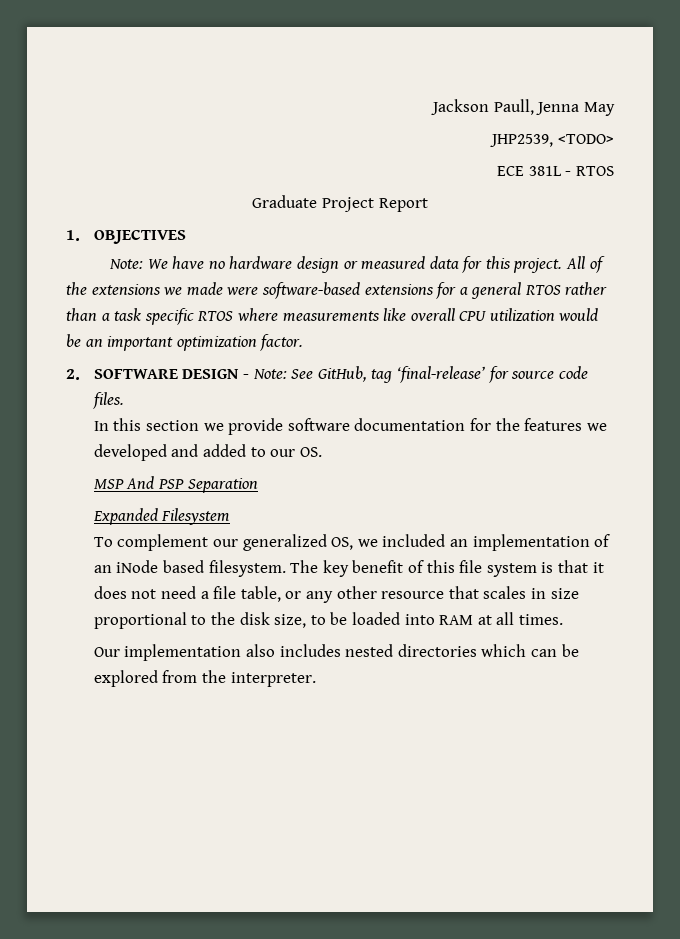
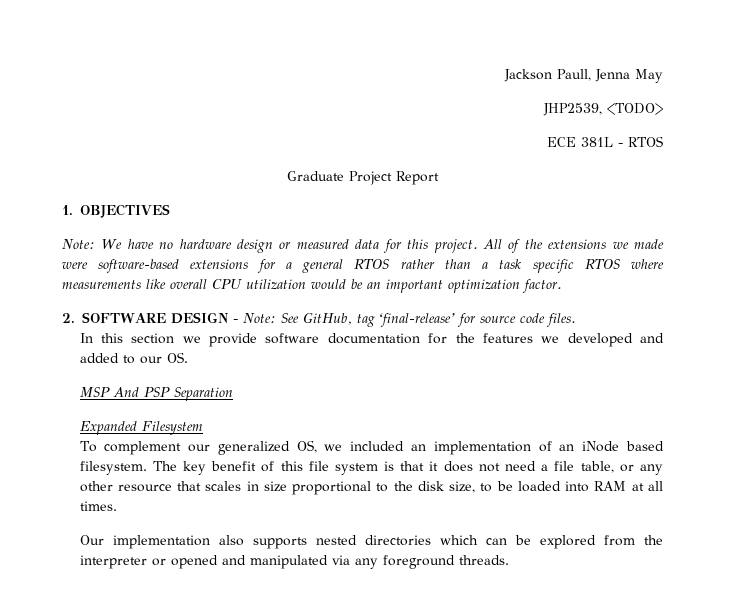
- Our implementation also includes nested directories which can be explored from the interpreter.
+ Our implementation also supports nested directories which can be explored from the interpreter or opened and manipulated via any foreground threads.

